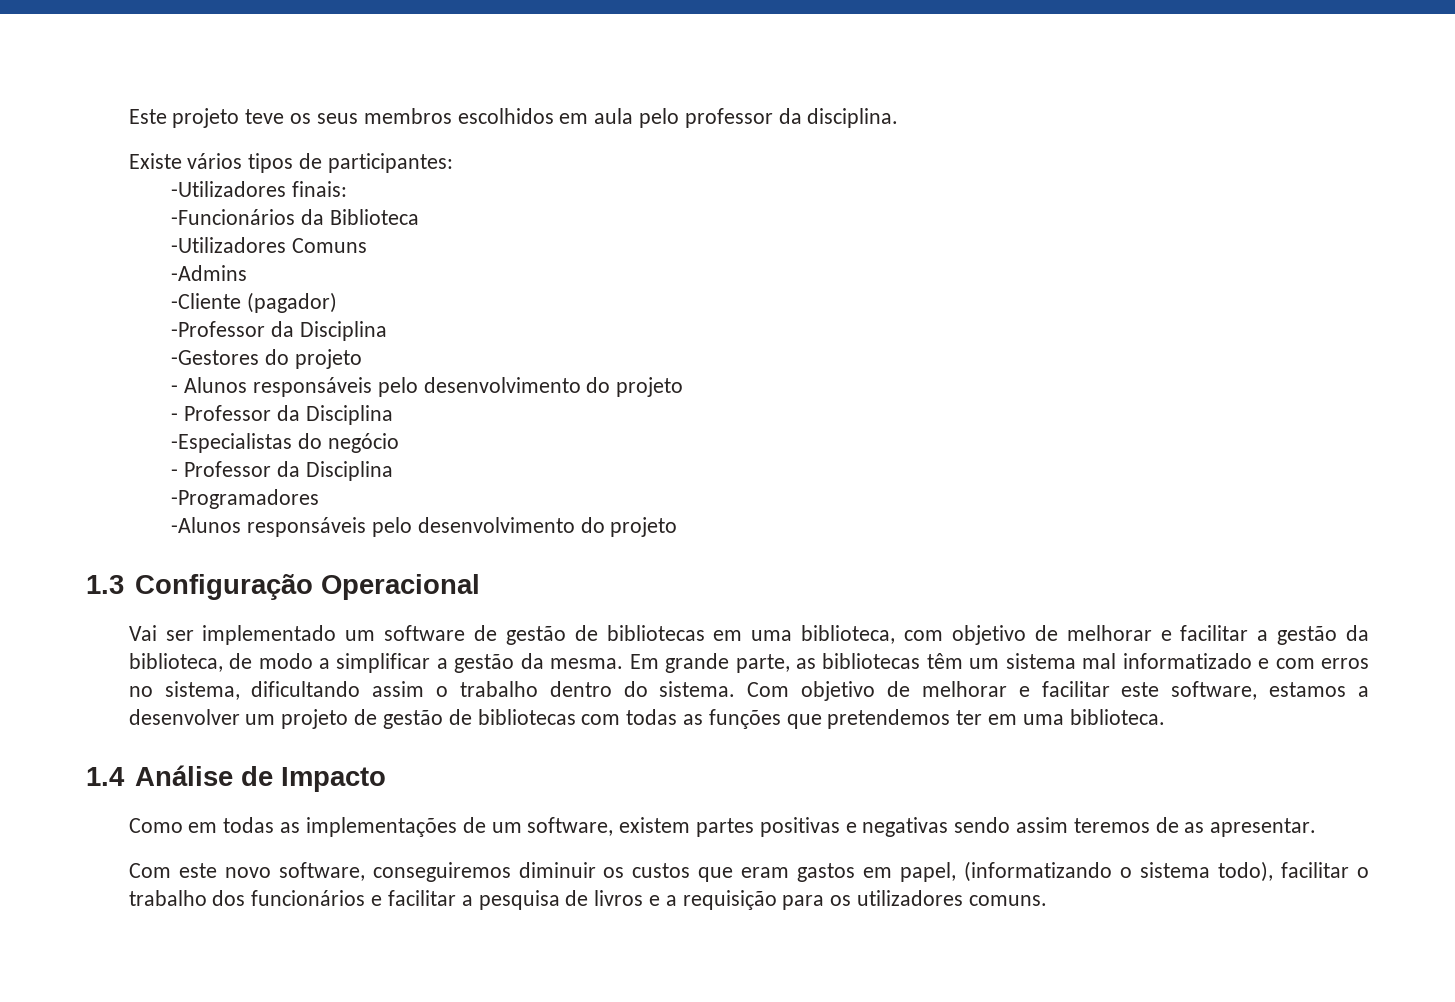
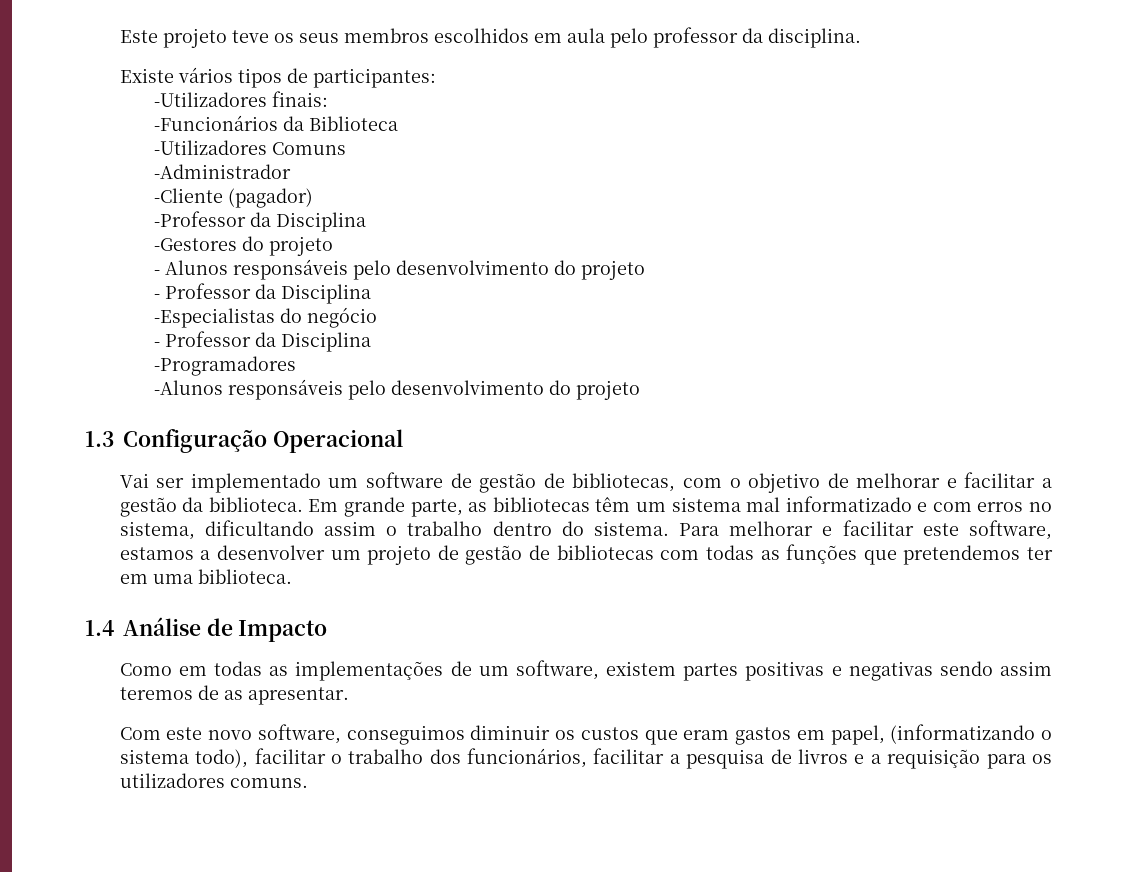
- -Admins
+ -Administrador
- Vai ser implementado um software de gestão de bibliotecas em uma biblioteca, com objetivo de melhorar e facilitar a gestão da biblioteca, de modo a simplificar a gestão da mesma.
+ Vai ser implementado um software de gestão de bibliotecas, com o objetivo de melhorar e facilitar a gestão da biblioteca.
- Com objetivo de melhorar e facilitar este software, estamos a desenvolver um projeto de gestão de bibliotecas com todas as funções que pretendemos ter em uma biblioteca.
+ Para melhorar e facilitar este software, estamos a desenvolver um projeto de gestão de bibliotecas com todas as funções que pretendemos ter em uma biblioteca.
- Com este novo software, conseguiremos diminuir os custos que eram gastos em papel, (informatizando o sistema todo), facilitar o trabalho dos funcionários e facilitar a pesquisa de livros e a requisição para os utilizadores comuns.
+ Com este novo software, conseguimos diminuir os custos que eram gastos em papel, (informatizando o sistema todo), facilitar o trabalho dos funcionários, facilitar a pesquisa de livros e a requisição para os utilizadores comuns.

